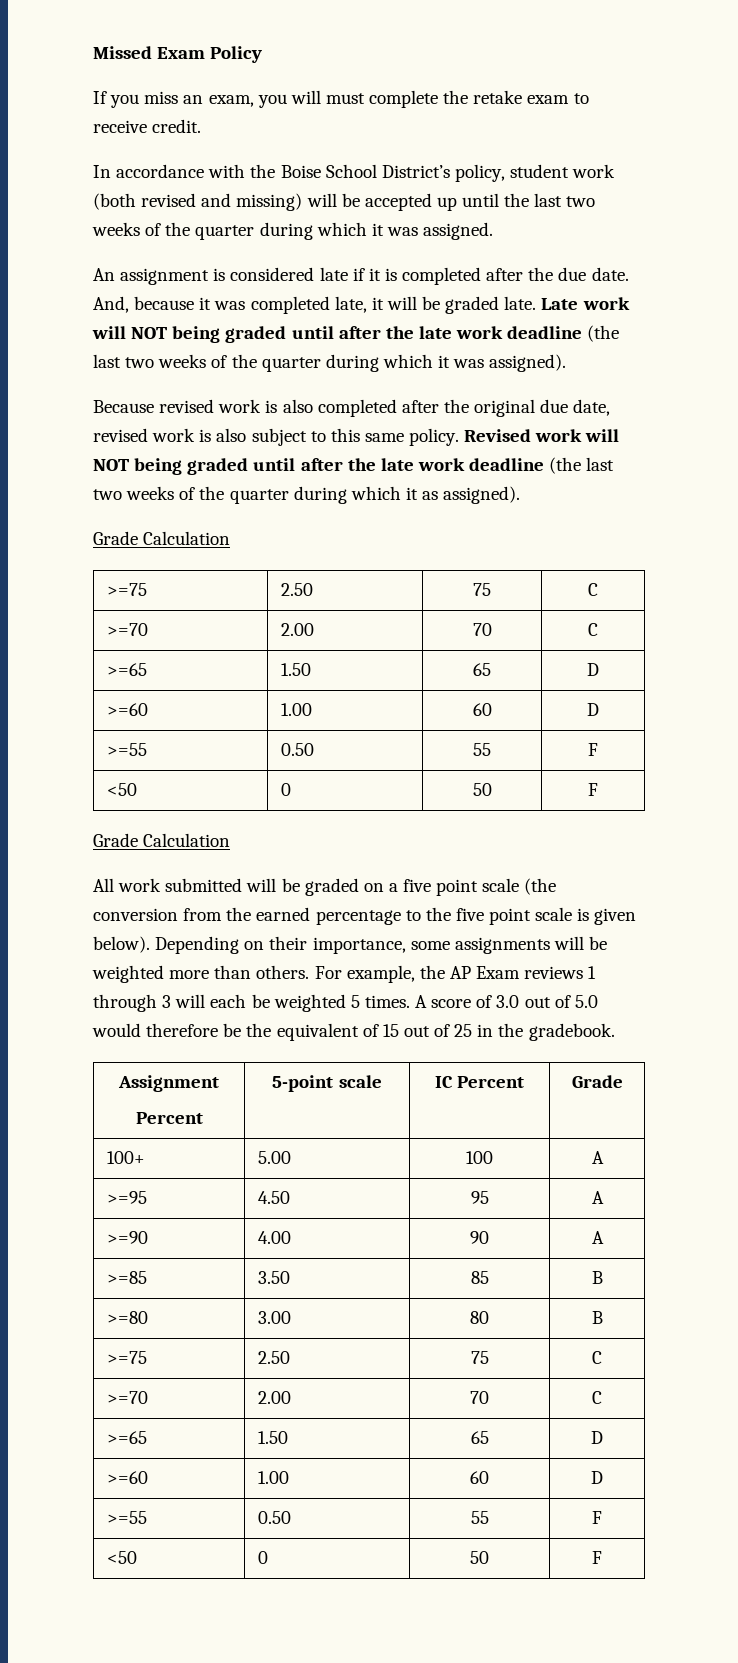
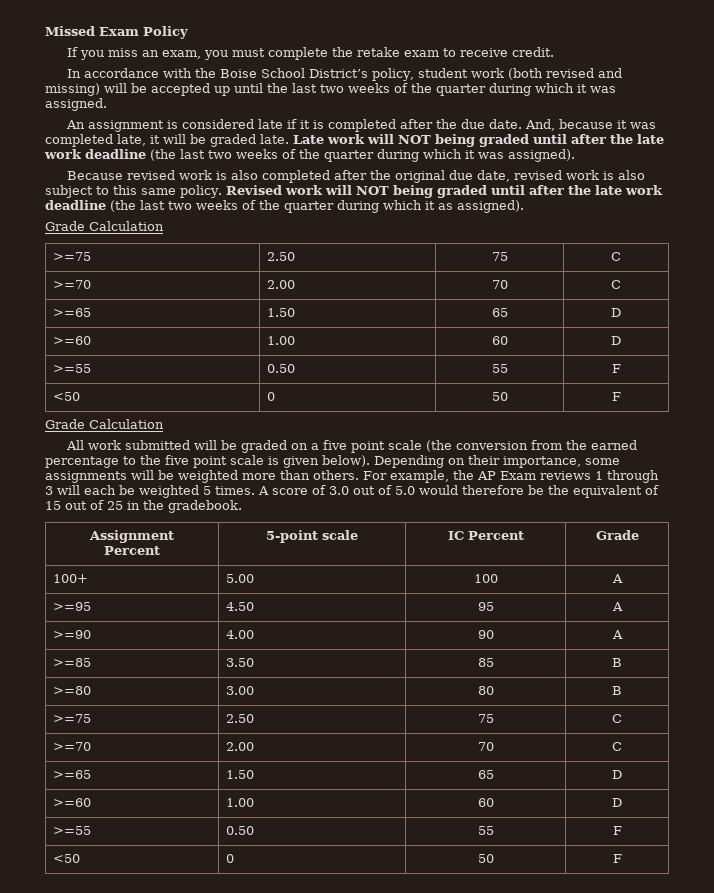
- If you miss an exam, you will must complete the retake exam to receive credit.
+ If you miss an exam, you must complete the retake exam to receive credit.

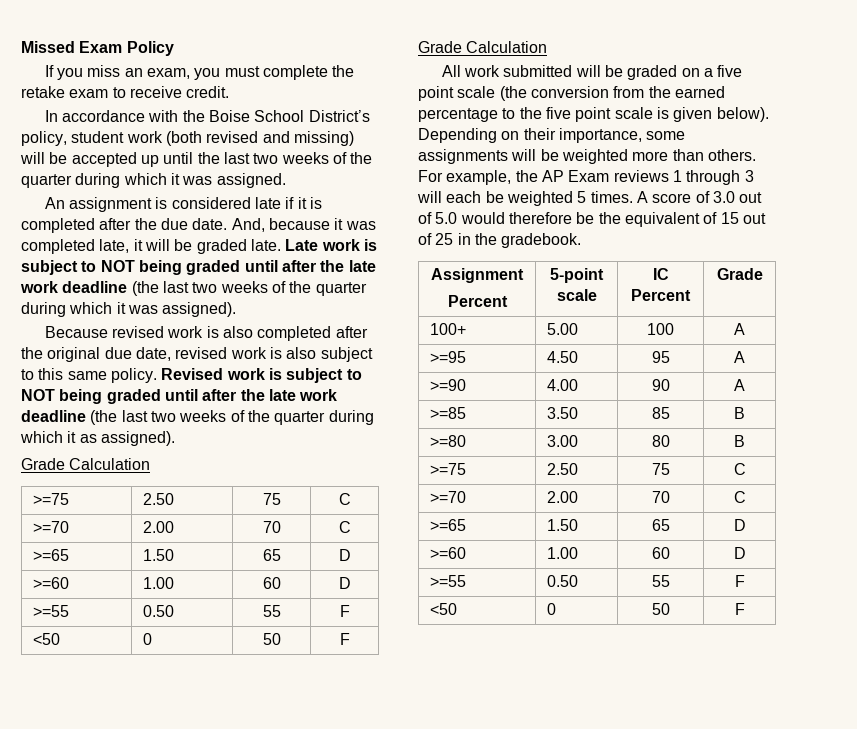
- Late work will NOT being graded until after the late work deadline (the last two weeks of the quarter during which it was assigned).
+ Late work is subject to NOT being graded until after the late work deadline (the last two weeks of the quarter during which it was assigned).
- Revised work will NOT being graded until after the late work deadline (the last two weeks of the quarter during which it as assigned).
+ Revised work is subject to NOT being graded until after the late work deadline (the last two weeks of the quarter during which it as assigned).

